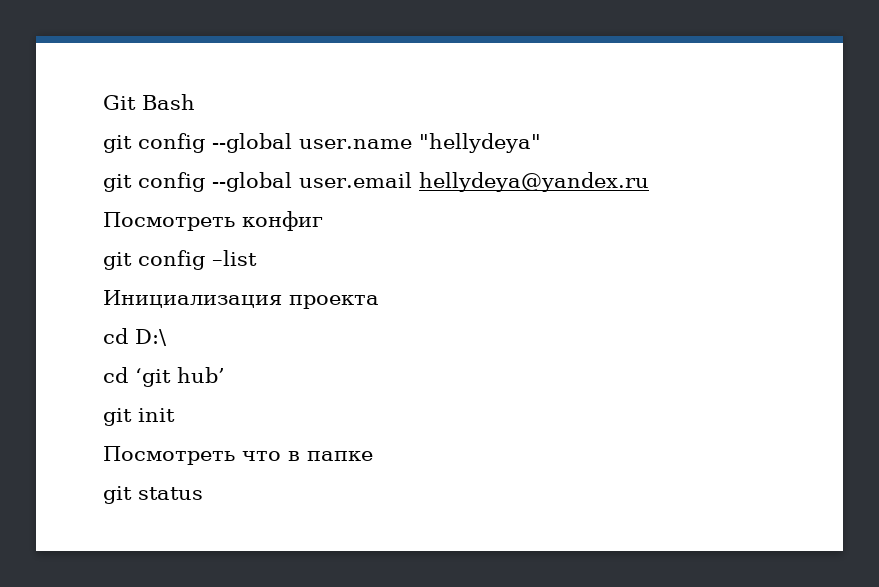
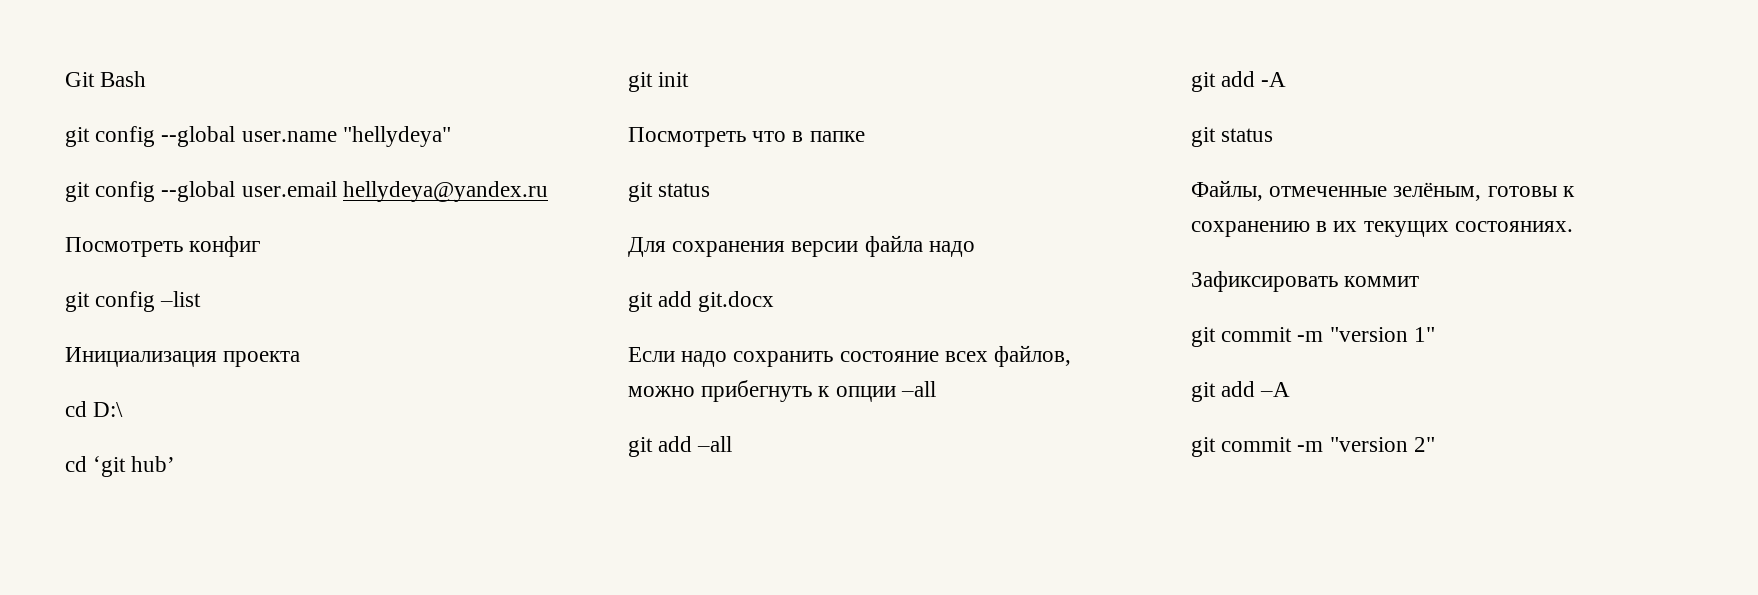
+ Для сохранения версии файла надо
+ git add git.docx
+ Если надо сохранить состояние всех файлов, можно прибегнуть к опции –all
+ git add –all
+ git add -A
+ git status
+ Файлы, отмеченные зелёным, готовы к сохранению в их текущих состояниях.
+ Зафиксировать коммит
+ git commit -m "version 1"
+ git add –A
+ git commit -m "version 2"

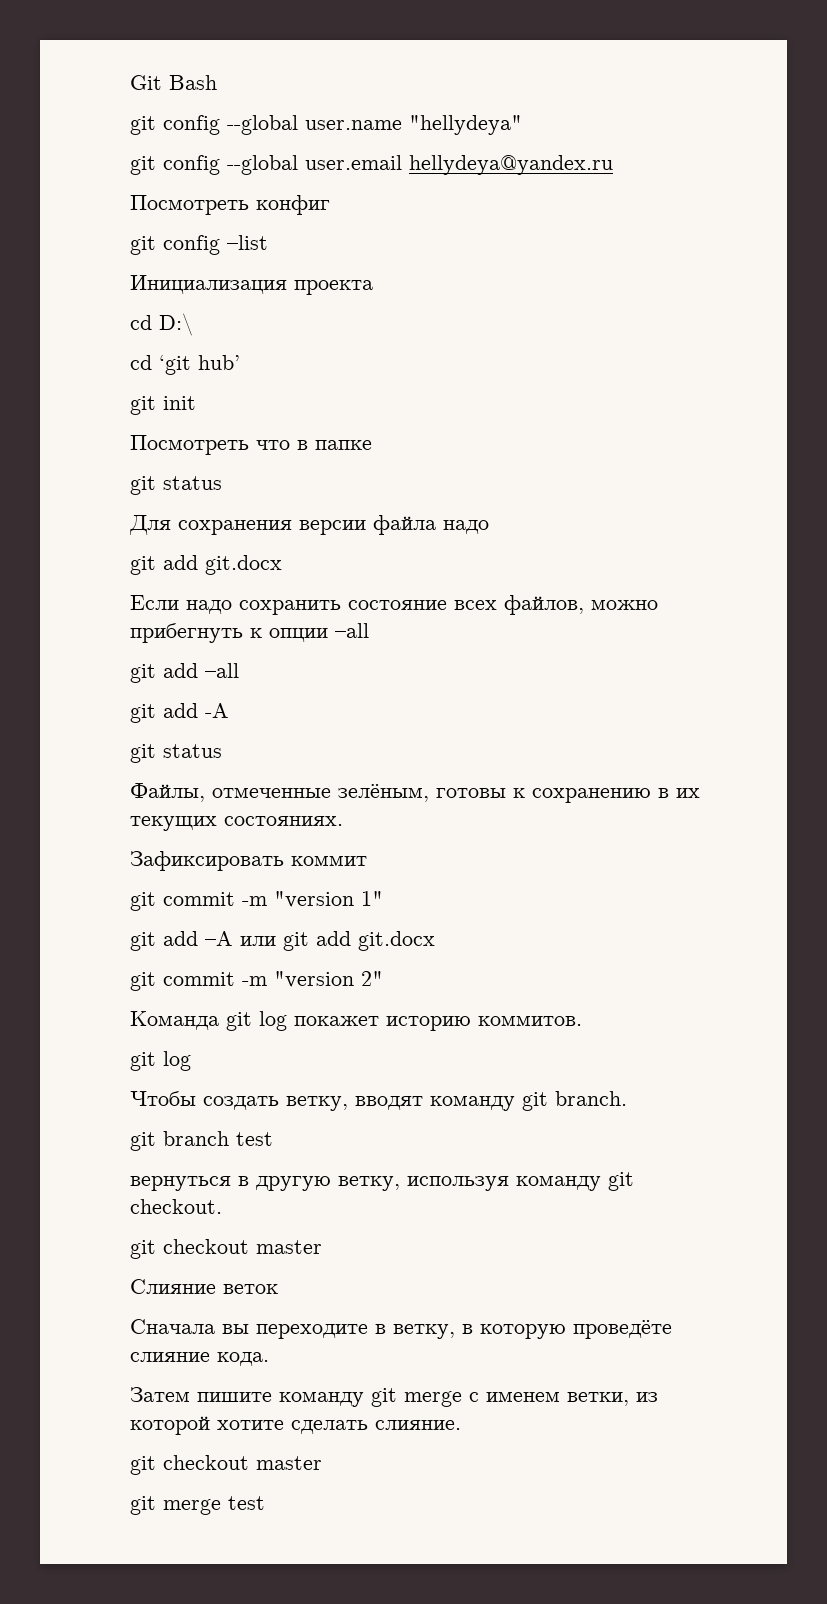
  git commit -m "version 1"
- git add –A
+ git add –A или git add git.docx
+ Команда git log покажет историю коммитов.
+ git log
+ Чтобы создать ветку, вводят команду git branch.
+ git branch test
+ вернуться в другую ветку, используя команду git checkout.
+ git checkout master
+ Слияние веток
+ Сначала вы переходите в ветку, в которую проведёте слияние кода.
+ Затем пишите команду git merge с именем ветки, из которой хотите сделать слияние.
+ git checkout master
+ git merge test

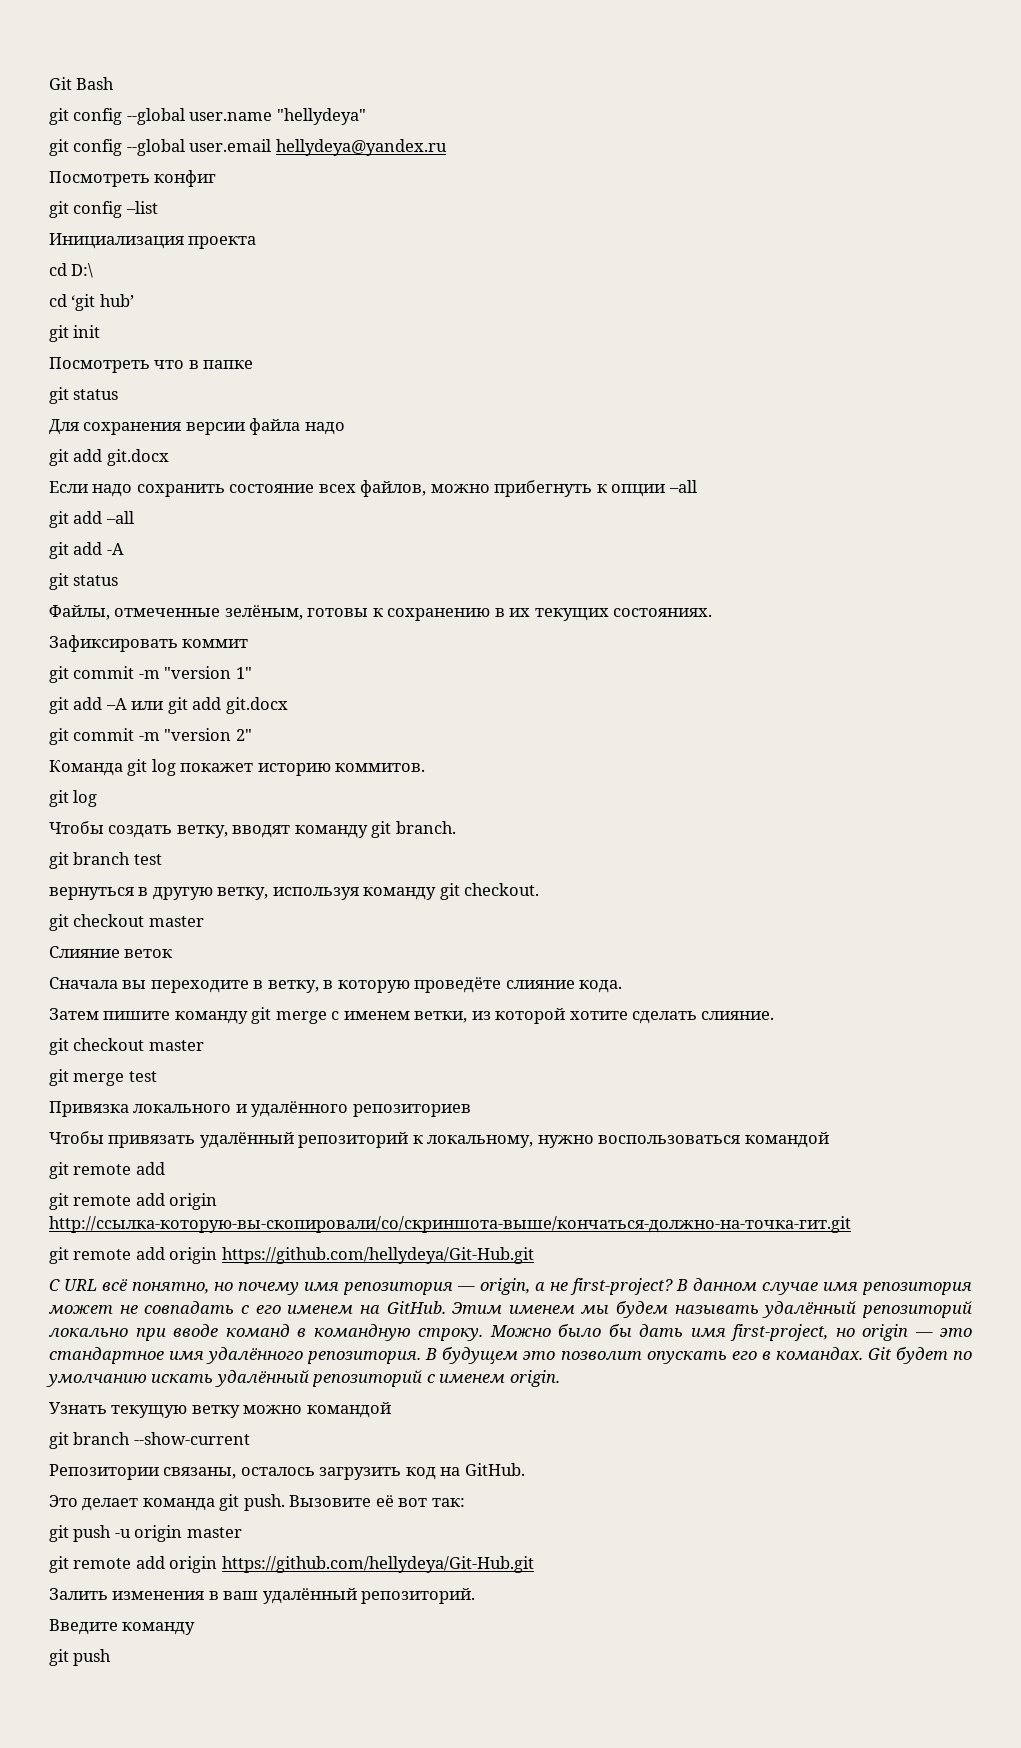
+ Привязка локального и удалённого репозиториев
+ Чтобы привязать удалённый репозиторий к локальному, нужно воспользоваться командой
+ git remote add
+ git remote add origin http://ссылка-которую-вы-скопировали/со/скриншота-выше/кончаться-должно-на-точка-гит.git
+ git remote add origin https://github.com/hellydeya/Git-Hub.git
+ С URL всё понятно, но почему имя репозитория — origin, а не first-project? В данном случае имя репозитория может не совпадать с его именем на GitHub. Этим именем мы будем называть удалённый репозиторий локально при вводе команд в командную строку. Можно было бы дать имя first-project, но origin — это стандартное имя удалённого репозитория. В будущем это позволит опускать его в командах. Git будет по умолчанию искать удалённый репозиторий с именем origin.
+ Узнать текущую ветку можно командой
+ git branch --show-current
+ Репозитории связаны, осталось загрузить код на GitHub.
+ Это делает команда git push. Вызовите её вот так:
+ git push -u origin master
+ git remote add origin https://github.com/hellydeya/Git-Hub.git
+ Залить изменения в ваш удалённый репозиторий.
+ Введите команду
+ git push

